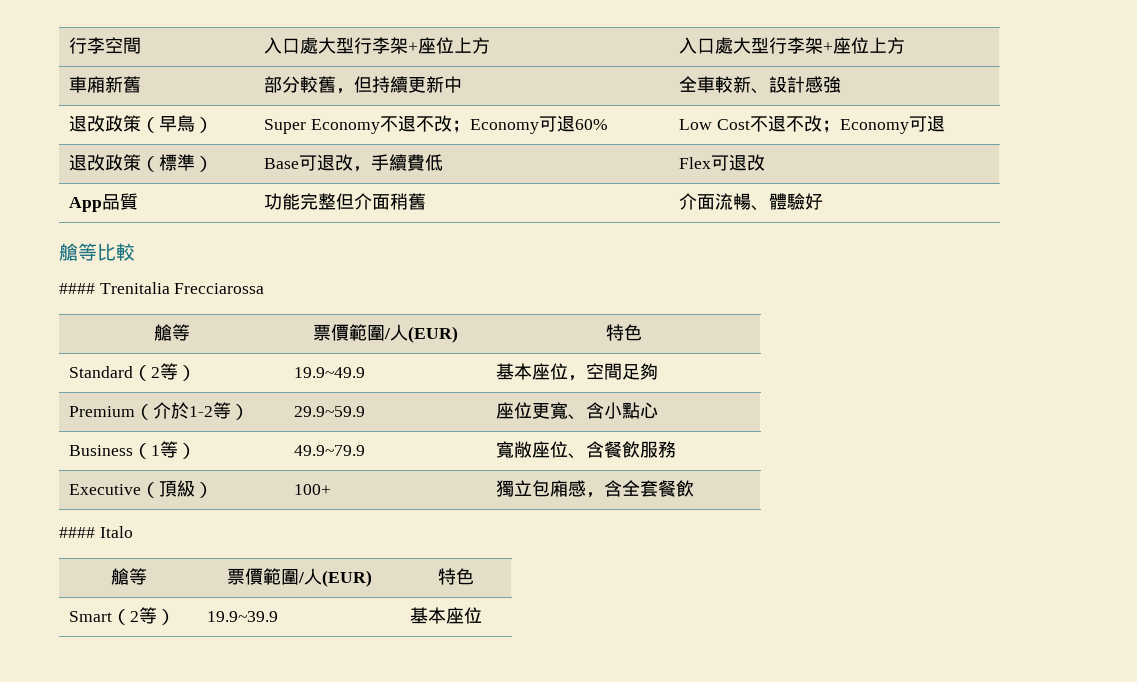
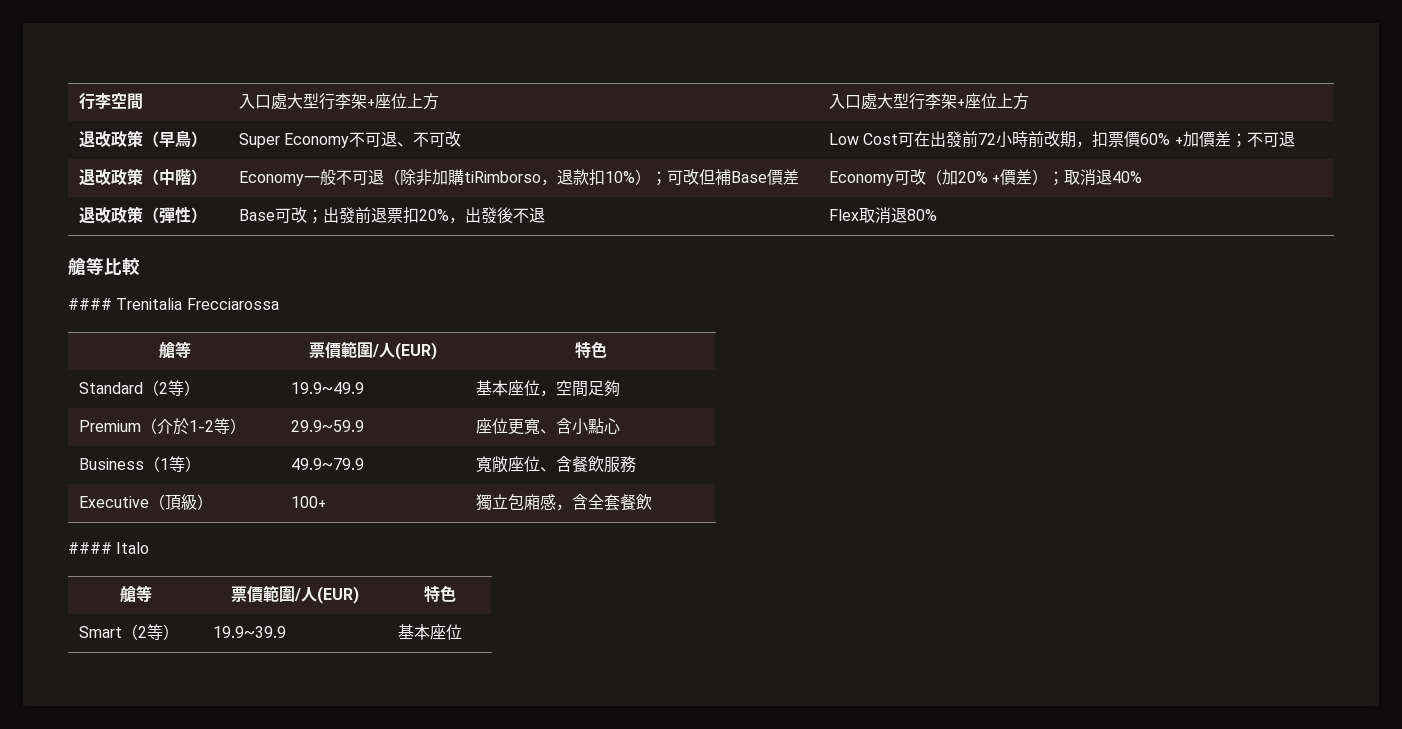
- 車廂新舊 | 部分較舊，但持續更新中 | 全車較新、設計感強
- 退改政策（早鳥） | Super Economy不退不改；Economy可退60% | Low Cost不退不改；Economy可退
- 退改政策（標準） | Base可退改，手續費低 | Flex可退改
- App品質 | 功能完整但介面稍舊 | 介面流暢、體驗好
+ 退改政策（早鳥） | Super Economy不可退、不可改 | Low Cost可在出發前72小時前改期，扣票價60% +加價差；不可退
+ 退改政策（中階） | Economy一般不可退（除非加購tiRimborso，退款扣10%）；可改但補Base價差 | Economy可改（加20% +價差）；取消退40%
+ 退改政策（彈性） | Base可改；出發前退票扣20%，出發後不退 | Flex取消退80%

